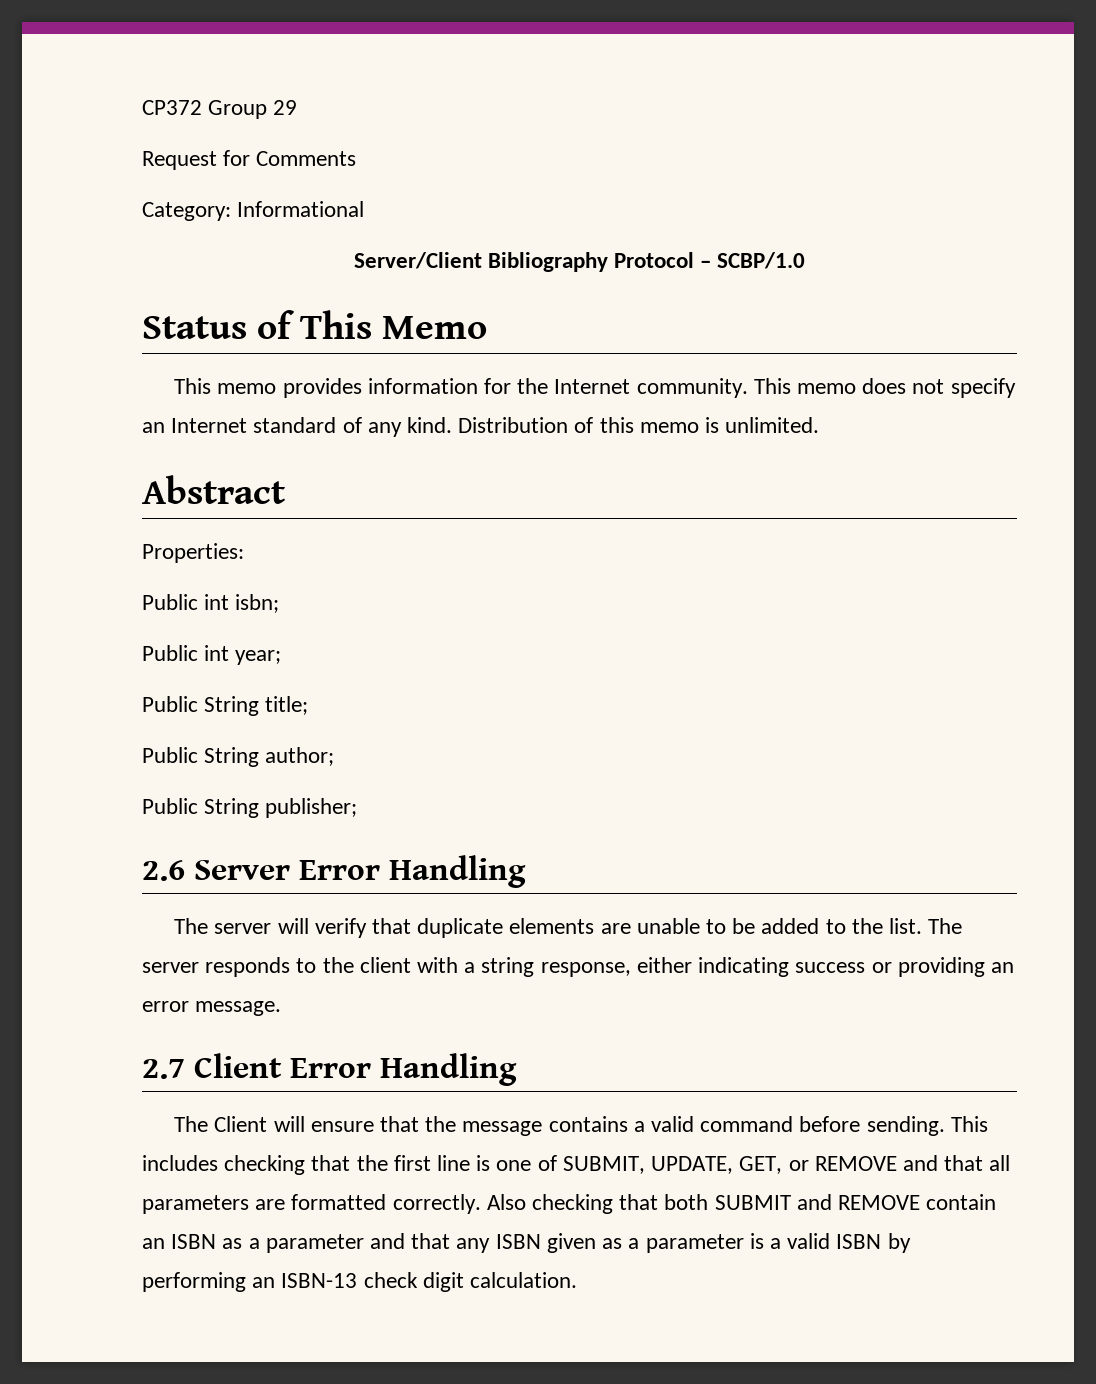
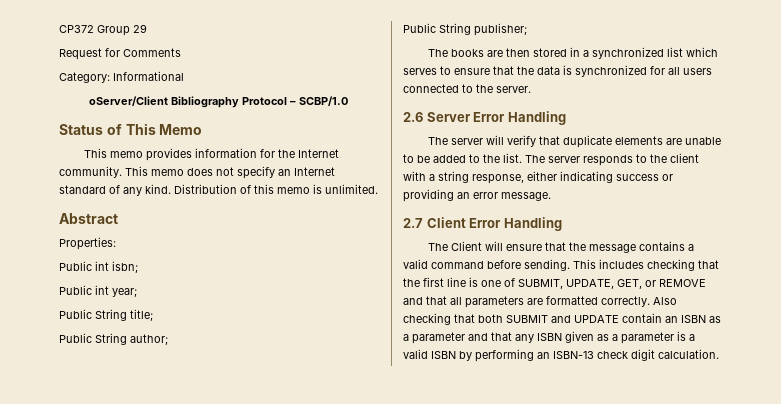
- Server/Client Bibliography Protocol – SCBP/1.0
+ oServer/Client Bibliography Protocol – SCBP/1.0
+ The books are then stored in a synchronized list which serves to ensure that the data is synchronized for all users connected to the server.
- Also checking that both SUBMIT and REMOVE contain an ISBN as a parameter and that any ISBN given as a parameter is a valid ISBN by performing an ISBN-13 check digit calculation.
+ Also checking that both SUBMIT and UPDATE contain an ISBN as a parameter and that any ISBN given as a parameter is a valid ISBN by performing an ISBN-13 check digit calculation.

